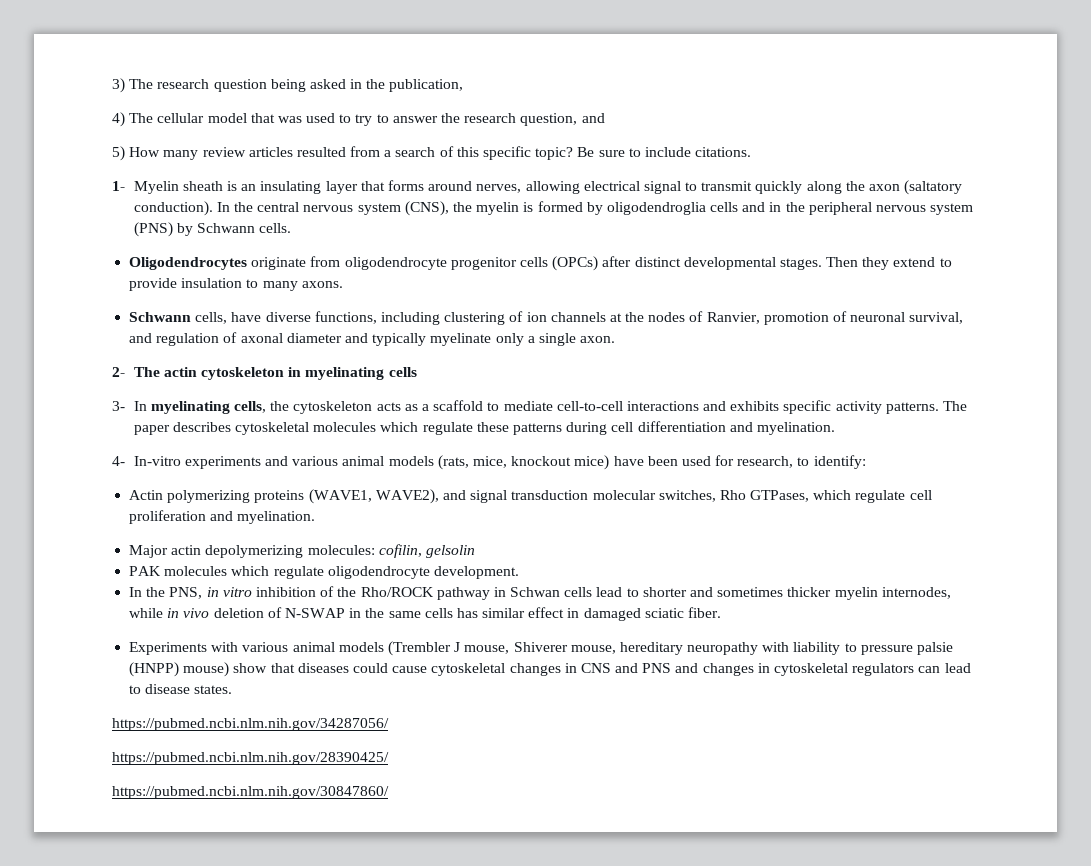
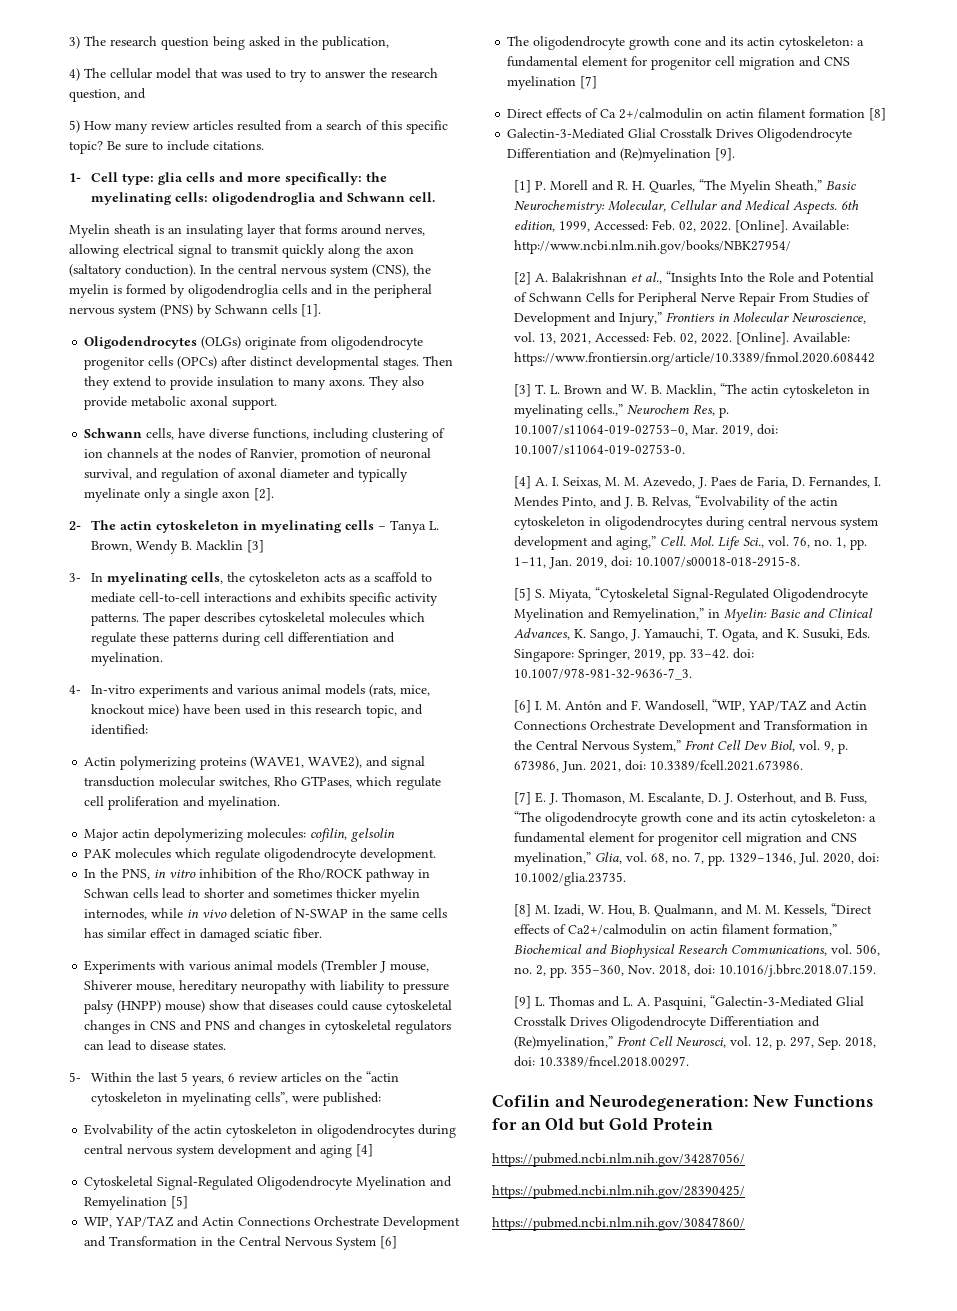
- 1- Myelin sheath is an insulating layer that forms around nerves, allowing electrical signal to transmit quickly along the axon (saltatory conduction).
+ 1- Cell type: glia cells and more specifically: the myelinating cells: oligodendroglia and Schwann cell.
+ Myelin sheath is an insulating layer that forms around nerves, allowing electrical signal to transmit quickly along the axon (saltatory conduction).
- In the central nervous system (CNS), the myelin is formed by oligodendroglia cells and in the peripheral nervous system (PNS) by Schwann cells.
+ In the central nervous system (CNS), the myelin is formed by oligodendroglia cells and in the peripheral nervous system (PNS) by Schwann cells [1].
- Oligodendrocytes originate from oligodendrocyte progenitor cells (OPCs) after distinct developmental stages.
+ Oligodendrocytes (OLGs) originate from oligodendrocyte progenitor cells (OPCs) after distinct developmental stages.
+ They also provide metabolic axonal support.
- Schwann cells, have diverse functions, including clustering of ion channels at the nodes of Ranvier, promotion of neuronal survival, and regulation of axonal diameter and typically myelinate only a single axon.
+ Schwann cells, have diverse functions, including clustering of ion channels at the nodes of Ranvier, promotion of neuronal survival, and regulation of axonal diameter and typically myelinate only a single axon [2].
- 2- The actin cytoskeleton in myelinating cells
+ 2- The actin cytoskeleton in myelinating cells – Tanya L. Brown, Wendy B. Macklin [3]
- 4- In-vitro experiments and various animal models (rats, mice, knockout mice) have been used for research, to identify:
+ 4- In-vitro experiments and various animal models (rats, mice, knockout mice) have been used in this research topic, and identified:
- Experiments with various animal models (Trembler J mouse, Shiverer mouse, hereditary neuropathy with liability to pressure palsie (HNPP) mouse) show that diseases could cause cytoskeletal changes in CNS and PNS and changes in cytoskeletal regulators can lead to disease states.
+ Experiments with various animal models (Trembler J mouse, Shiverer mouse, hereditary neuropathy with liability to pressure palsy (HNPP) mouse) show that diseases could cause cytoskeletal changes in CNS and PNS and changes in cytoskeletal regulators can lead to disease states.
+ 5- Within the last 5 years, 6 review articles on the “actin cytoskeleton in myelinating cells”, were published:
+ Evolvability of the actin cytoskeleton in oligodendrocytes during central nervous system development and aging [4]
+ Cytoskeletal Signal-Regulated Oligodendrocyte Myelination and Remyelination [5]
+ WIP, YAP/TAZ and Actin Connections Orchestrate Development and Transformation in the Central Nervous System [6]
+ The oligodendrocyte growth cone and its actin cytoskeleton: a fundamental element for progenitor cell migration and CNS myelination [7]
+ Direct effects of Ca 2+/calmodulin on actin filament formation [8]
+ Galectin-3-Mediated Glial Crosstalk Drives Oligodendrocyte Differentiation and (Re)myelination [9].
+ [1] P. Morell and R. H. Quarles, “The Myelin Sheath,” Basic Neurochemistry: Molecular, Cellular and Medical Aspects. 6th edition, 1999, Accessed: Feb. 02, 2022. [Online]. Available: http://www.ncbi.nlm.nih.gov/books/NBK27954/
+ [2] A. Balakrishnan et al., “Insights Into the Role and Potential of Schwann Cells for Peripheral Nerve Repair From Studies of Development and Injury,” Frontiers in Molecular Neuroscience, vol. 13, 2021, Accessed: Feb. 02, 2022. [Online]. Available: https://www.frontiersin.org/article/10.3389/fnmol.2020.608442
+ [3] T. L. Brown and W. B. Macklin, “The actin cytoskeleton in myelinating cells.,” Neurochem Res, p. 10.1007/s11064-019-02753–0, Mar. 2019, doi: 10.1007/s11064-019-02753-0.
+ [4] A. I. Seixas, M. M. Azevedo, J. Paes de Faria, D. Fernandes, I. Mendes Pinto, and J. B. Relvas, “Evolvability of the actin cytoskeleton in oligodendrocytes during central nervous system development and aging,” Cell. Mol. Life Sci., vol. 76, no. 1, pp. 1–11, Jan. 2019, doi: 10.1007/s00018-018-2915-8.
+ [5] S. Miyata, “Cytoskeletal Signal-Regulated Oligodendrocyte Myelination and Remyelination,” in Myelin: Basic and Clinical Advances, K. Sango, J. Yamauchi, T. Ogata, and K. Susuki, Eds. Singapore: Springer, 2019, pp. 33–42. doi: 10.1007/978-981-32-9636-7_3.
+ [6] I. M. Antón and F. Wandosell, “WIP, YAP/TAZ and Actin Connections Orchestrate Development and Transformation in the Central Nervous System,” Front Cell Dev Biol, vol. 9, p. 673986, Jun. 2021, doi: 10.3389/fcell.2021.673986.
+ [7] E. J. Thomason, M. Escalante, D. J. Osterhout, and B. Fuss, “The oligodendrocyte growth cone and its actin cytoskeleton: a fundamental element for progenitor cell migration and CNS myelination,” Glia, vol. 68, no. 7, pp. 1329–1346, Jul. 2020, doi: 10.1002/glia.23735.
+ [8] M. Izadi, W. Hou, B. Qualmann, and M. M. Kessels, “Direct effects of Ca2+/calmodulin on actin filament formation,” Biochemical and Biophysical Research Communications, vol. 506, no. 2, pp. 355–360, Nov. 2018, doi: 10.1016/j.bbrc.2018.07.159.
+ [9] L. Thomas and L. A. Pasquini, “Galectin-3-Mediated Glial Crosstalk Drives Oligodendrocyte Differentiation and (Re)myelination,” Front Cell Neurosci, vol. 12, p. 297, Sep. 2018, doi: 10.3389/fncel.2018.00297.
+ Cofilin and Neurodegeneration: New Functions for an Old but Gold Protein

